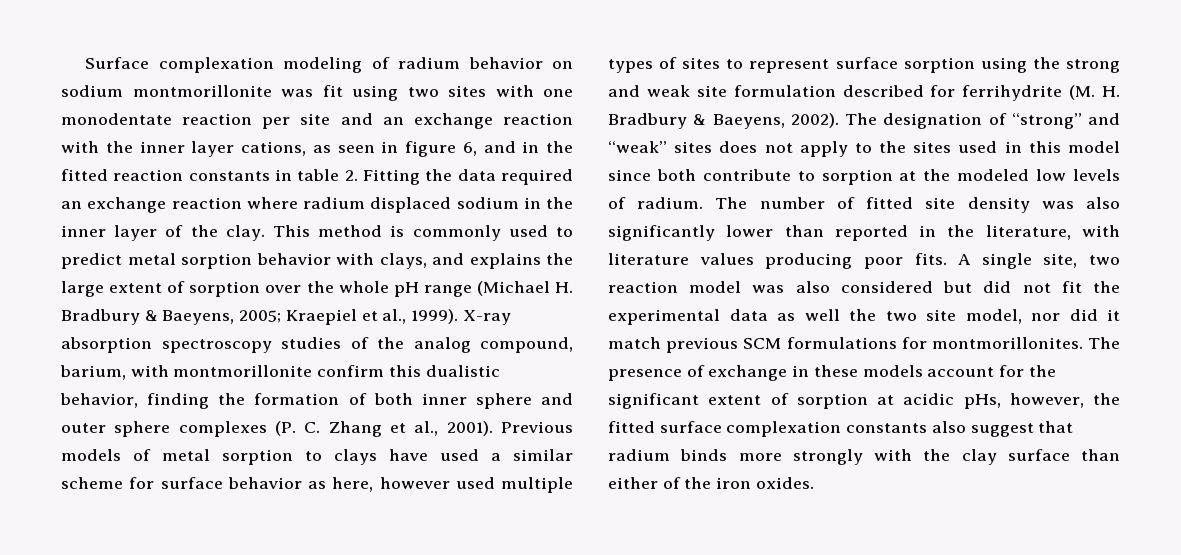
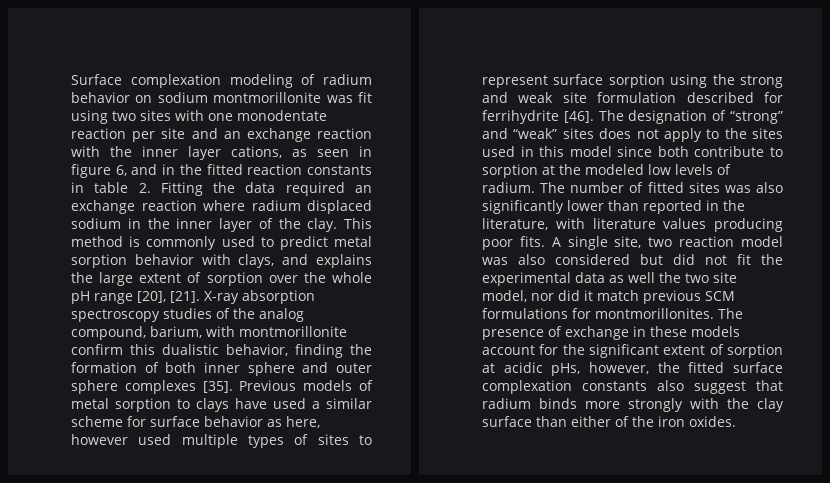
- This method is commonly used to predict metal sorption behavior with clays, and explains the large extent of sorption over the whole pH range (Michael H. Bradbury & Baeyens, 2005; Kraepiel et al., 1999).
+ This method is commonly used to predict metal sorption behavior with clays, and explains the large extent of sorption over the whole pH range [20], [21].
- X-ray absorption spectroscopy studies of the analog compound, barium, with montmorillonite confirm this dualistic behavior, finding the formation of both inner sphere and outer sphere complexes (P. C. Zhang et al., 2001).
+ X-ray absorption spectroscopy studies of the analog compound, barium, with montmorillonite confirm this dualistic behavior, finding the formation of both inner sphere and outer sphere complexes [35].
- Previous models of metal sorption to clays have used a similar scheme for surface behavior as here, however used multiple types of sites to represent surface sorption using the strong and weak site formulation described for ferrihydrite (M. H. Bradbury & Baeyens, 2002).
+ Previous models of metal sorption to clays have used a similar scheme for surface behavior as here, however used multiple types of sites to represent surface sorption using the strong and weak site formulation described for ferrihydrite [46].
- The number of fitted site density was also significantly lower than reported in the literature, with literature values producing poor fits.
+ The number of fitted sites was also significantly lower than reported in the literature, with literature values producing poor fits.

